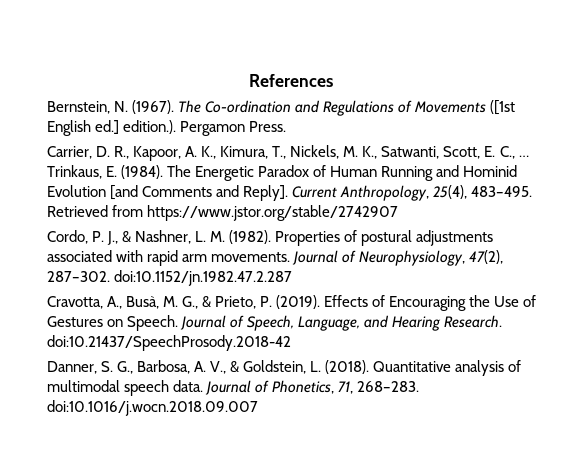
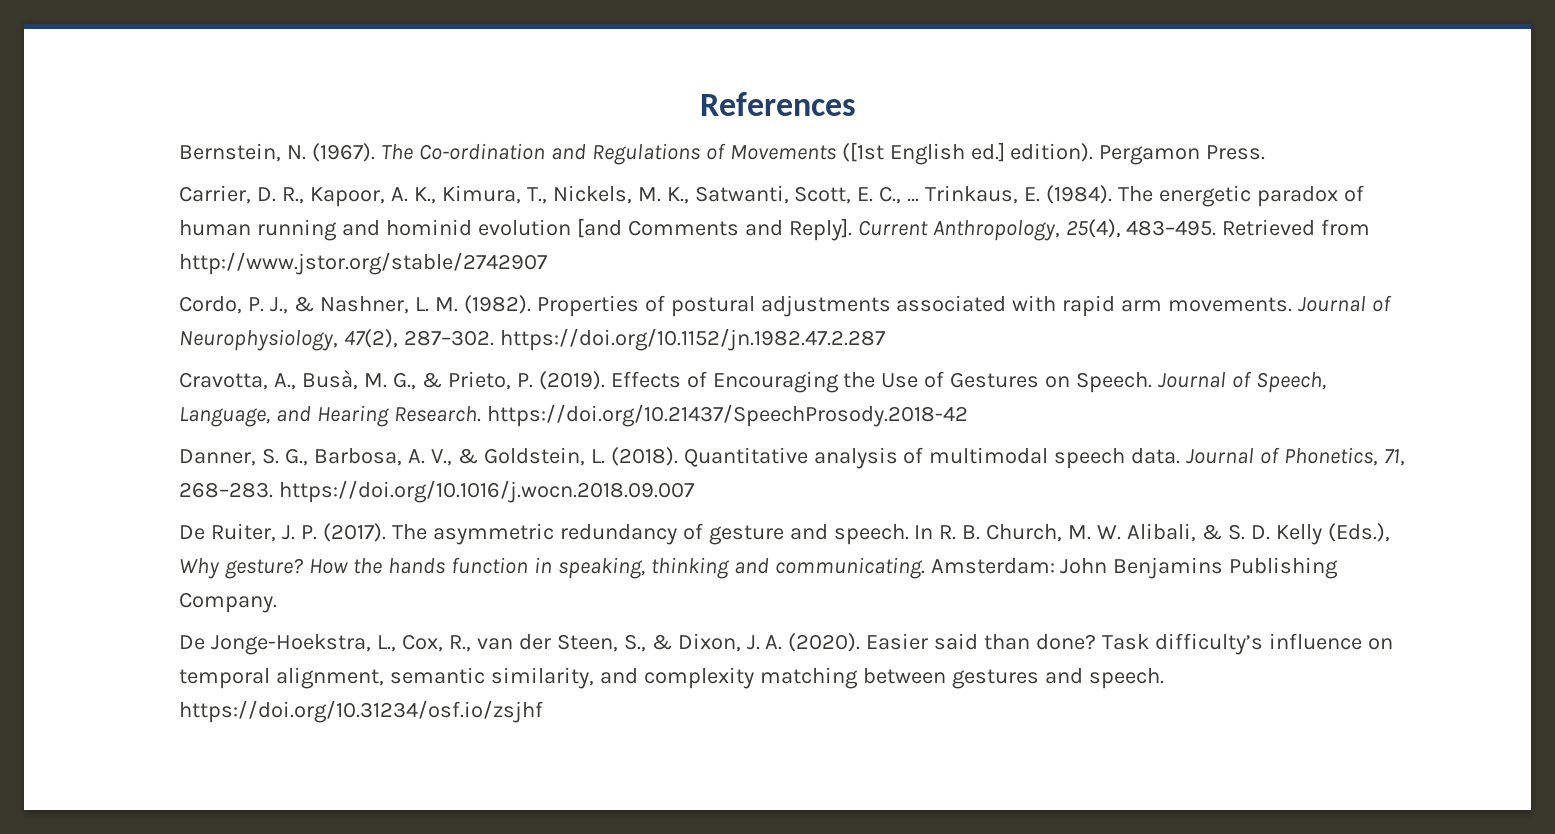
- The Co-ordination and Regulations of Movements ([1st English ed.] edition.). Pergamon Press.
+ The Co-ordination and Regulations of Movements ([1st English ed.] edition). Pergamon Press.
- The Energetic Paradox of Human Running and Hominid Evolution [and Comments and Reply].
+ The energetic paradox of human running and hominid evolution [and Comments and Reply].
- Retrieved from https://www.jstor.org/stable/2742907
+ Retrieved from http://www.jstor.org/stable/2742907
- Journal of Neurophysiology, 47(2), 287–302. doi:10.1152/jn.1982.47.2.287
+ Journal of Neurophysiology, 47(2), 287–302. https://doi.org/10.1152/jn.1982.47.2.287
- Journal of Speech, Language, and Hearing Research. doi:10.21437/SpeechProsody.2018-42
+ Journal of Speech, Language, and Hearing Research. https://doi.org/10.21437/SpeechProsody.2018-42
- Journal of Phonetics, 71, 268–283. doi:10.1016/j.wocn.2018.09.007
+ Journal of Phonetics, 71, 268–283. https://doi.org/10.1016/j.wocn.2018.09.007
+ De Ruiter, J. P. (2017). The asymmetric redundancy of gesture and speech. In R. B. Church, M. W. Alibali, & S. D. Kelly (Eds.), Why gesture? How the hands function in speaking, thinking and communicating. Amsterdam: John Benjamins Publishing Company.
+ De Jonge-Hoekstra, L., Cox, R., van der Steen, S., & Dixon, J. A. (2020). Easier said than done? Task difficulty’s influence on temporal alignment, semantic similarity, and complexity matching between gestures and speech. https://doi.org/10.31234/osf.io/zsjhf

